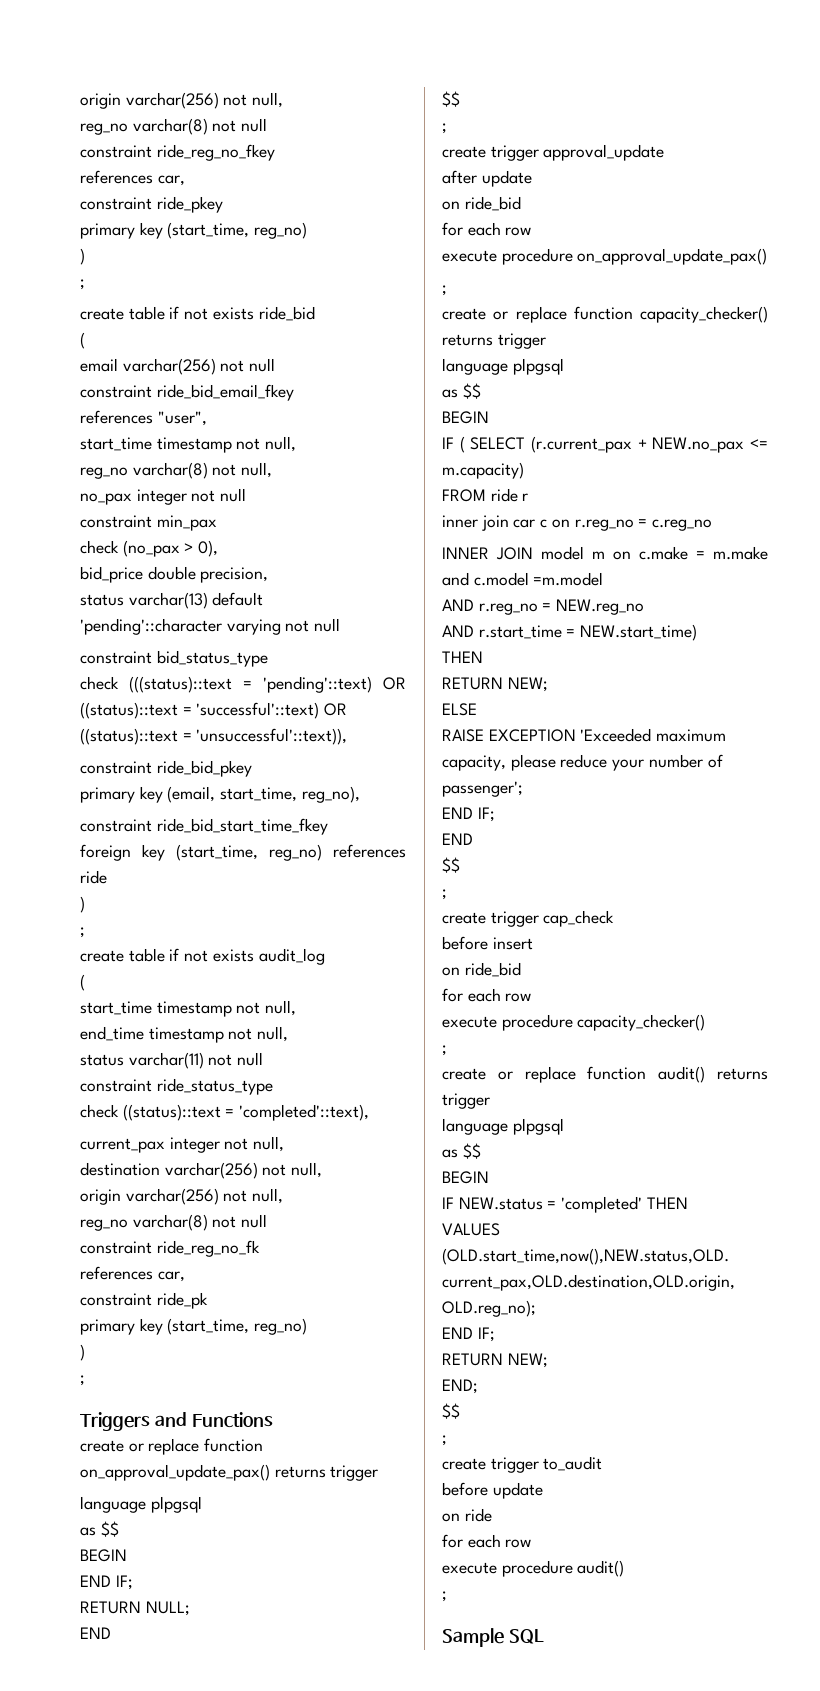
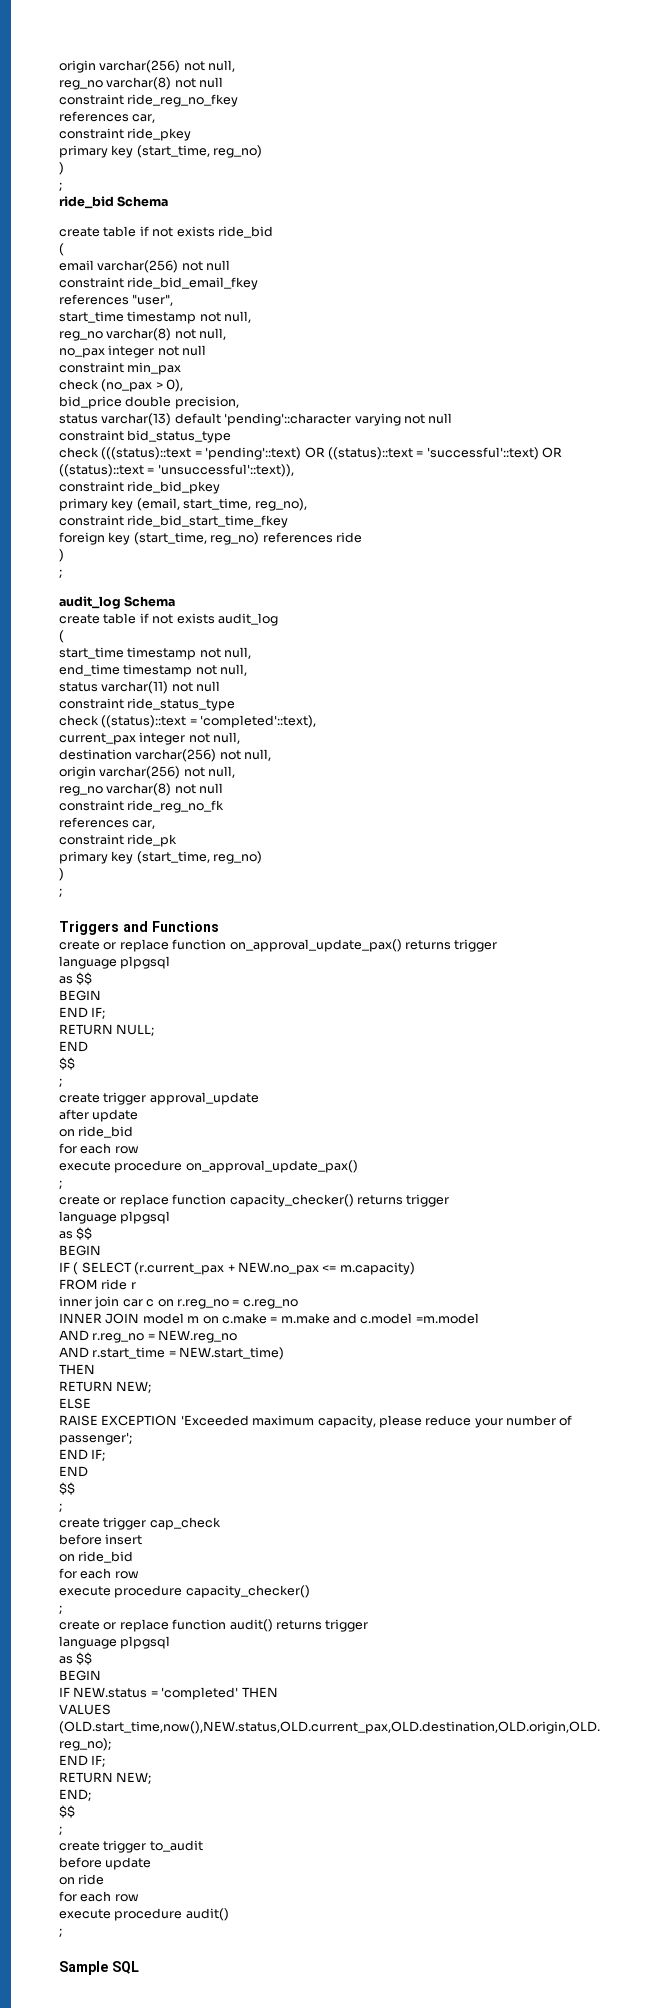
+ ride_bid Schema
+ audit_log Schema

